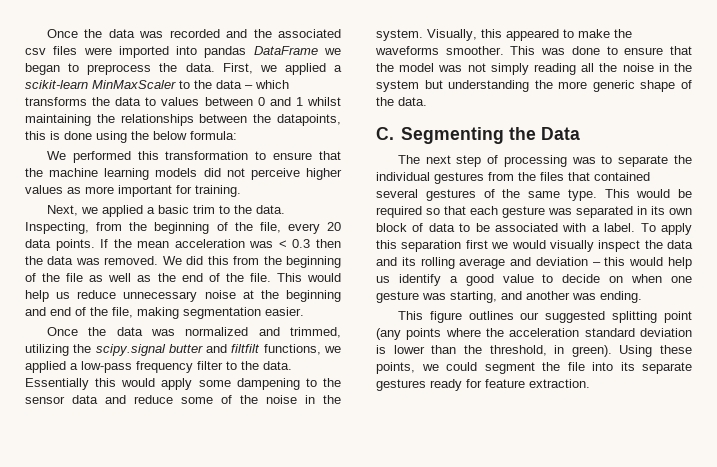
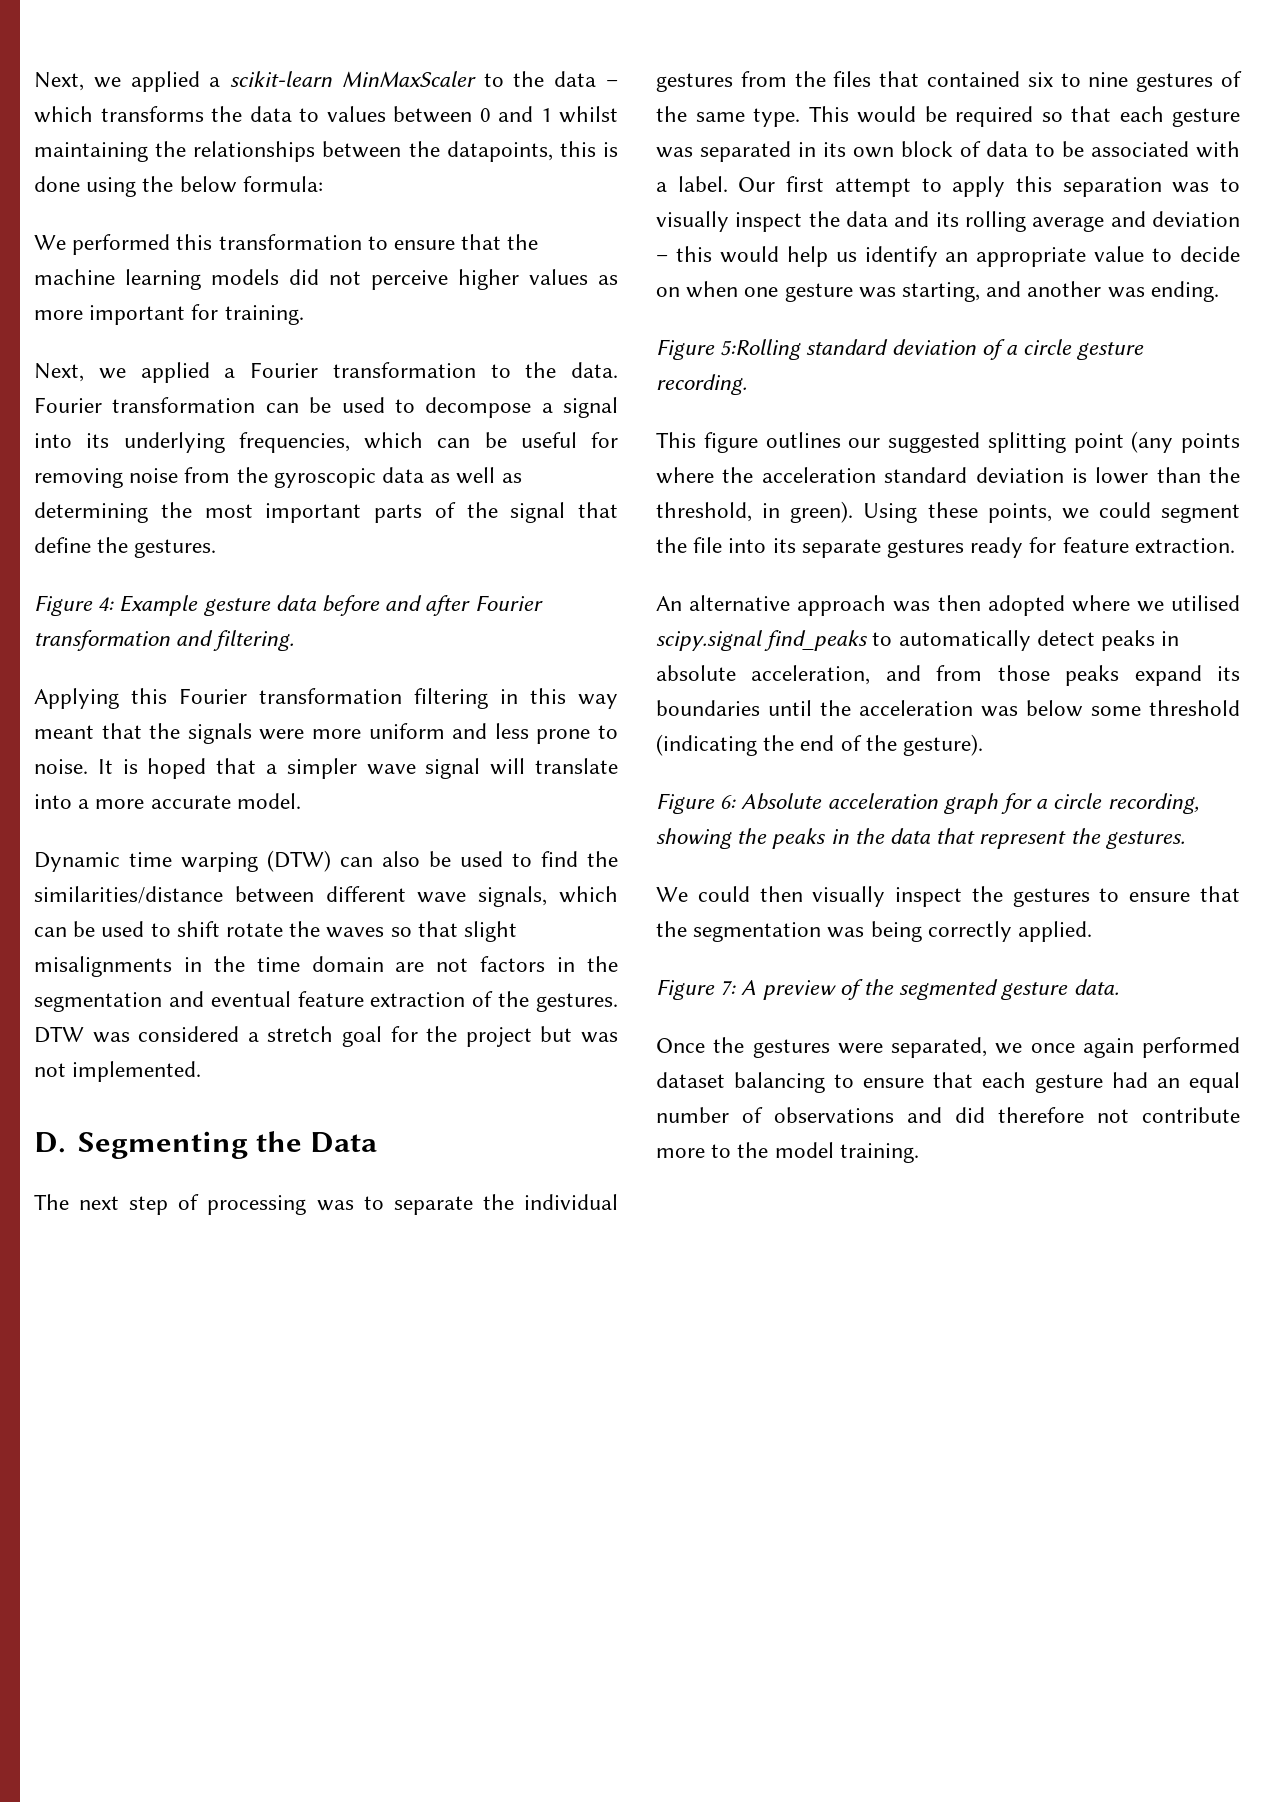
- Once the data was recorded and the associated csv files were imported into pandas DataFrame we began to preprocess the data. First, we applied a scikit-learn MinMaxScaler to the data – which transforms the data to values between 0 and 1 whilst maintaining the relationships between the datapoints, this is done using the below formula:
+ Next, we applied a scikit-learn MinMaxScaler to the data – which transforms the data to values between 0 and 1 whilst maintaining the relationships between the datapoints, this is done using the below formula:
- Next, we applied a basic trim to the data. Inspecting, from the beginning of the file, every 20 data points. If the mean acceleration was < 0.3 then the data was removed. We did this from the beginning of the file as well as the end of the file. This would help us reduce unnecessary noise at the beginning and end of the file, making segmentation easier.
- Once the data was normalized and trimmed, utilizing the scipy.signal butter and filtfilt functions, we applied a low-pass frequency filter to the data. Essentially this would apply some dampening to the sensor data and reduce some of the noise in the system. Visually, this appeared to make the waveforms smoother. This was done to ensure that the model was not simply reading all the noise in the system but understanding the more generic shape of the data.
- C. Segmenting the Data
+ Next, we applied a Fourier transformation to the data. Fourier transformation can be used to decompose a signal into its underlying frequencies, which can be useful for removing noise from the gyroscopic data as well as determining the most important parts of the signal that define the gestures.
+ Figure 4: Example gesture data before and after Fourier transformation and filtering.
+ Applying this Fourier transformation filtering in this way meant that the signals were more uniform and less prone to noise. It is hoped that a simpler wave signal will translate into a more accurate model.
+ Dynamic time warping (DTW) can also be used to find the similarities/distance between different wave signals, which can be used to shift rotate the waves so that slight misalignments in the time domain are not factors in the segmentation and eventual feature extraction of the gestures. DTW was considered a stretch goal for the project but was not implemented.
+ D. Segmenting the Data
- The next step of processing was to separate the individual gestures from the files that contained several gestures of the same type.
+ The next step of processing was to separate the individual gestures from the files that contained six to nine gestures of the same type.
- To apply this separation first we would visually inspect the data and its rolling average and deviation – this would help us identify a good value to decide on when one gesture was starting, and another was ending.
+ Our first attempt to apply this separation was to visually inspect the data and its rolling average and deviation – this would help us identify an appropriate value to decide on when one gesture was starting, and another was ending.
+ Figure 5:Rolling standard deviation of a circle gesture recording.
+ An alternative approach was then adopted where we utilised scipy.signal find_peaks to automatically detect peaks in absolute acceleration, and from those peaks expand its boundaries until the acceleration was below some threshold (indicating the end of the gesture).
+ Figure 6: Absolute acceleration graph for a circle recording, showing the peaks in the data that represent the gestures.
+ We could then visually inspect the gestures to ensure that the segmentation was being correctly applied.
+ Figure 7: A preview of the segmented gesture data.
+ Once the gestures were separated, we once again performed dataset balancing to ensure that each gesture had an equal number of observations and did therefore not contribute more to the model training.

